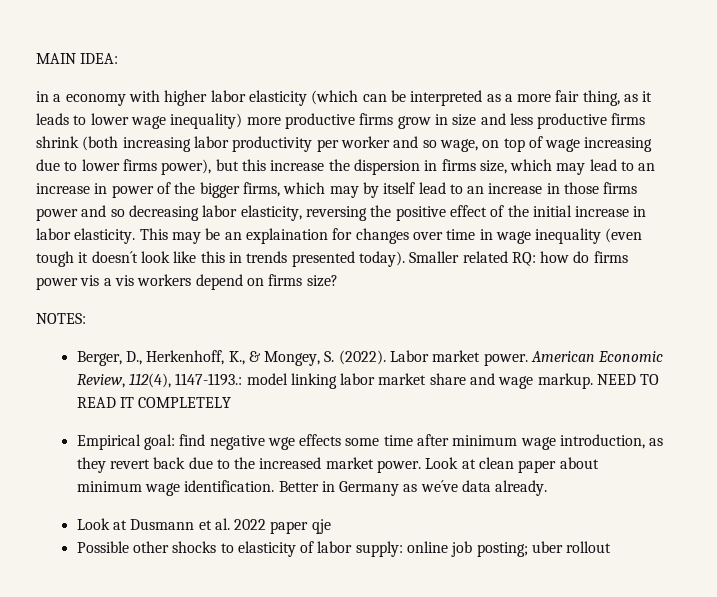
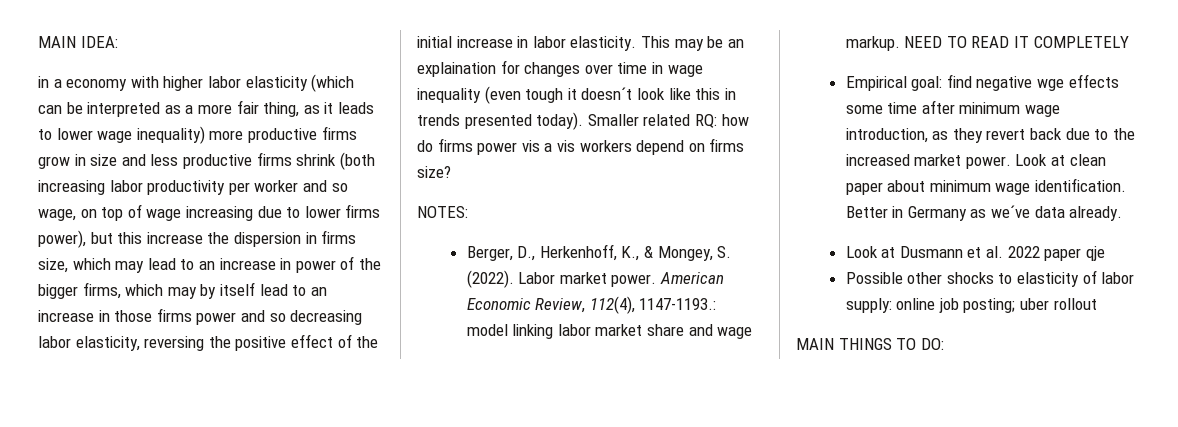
+ MAIN THINGS TO DO:

